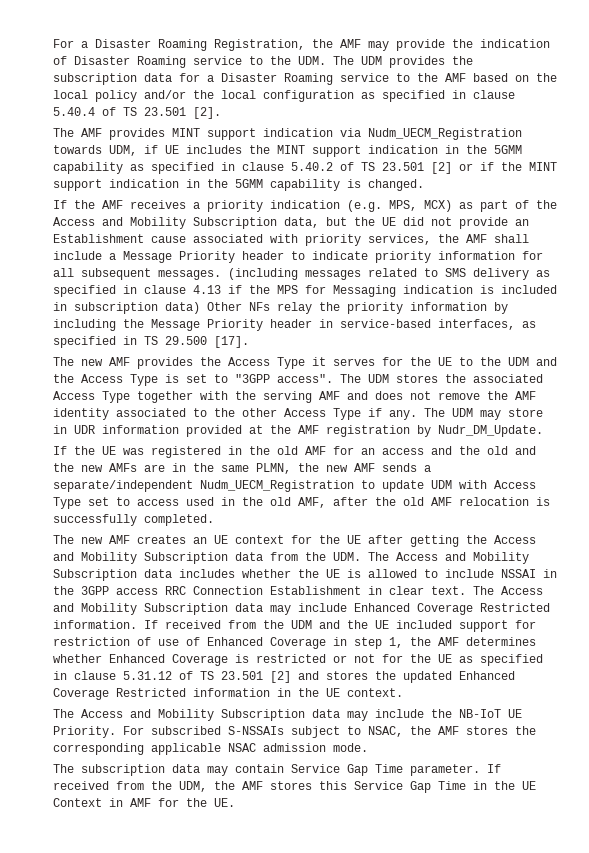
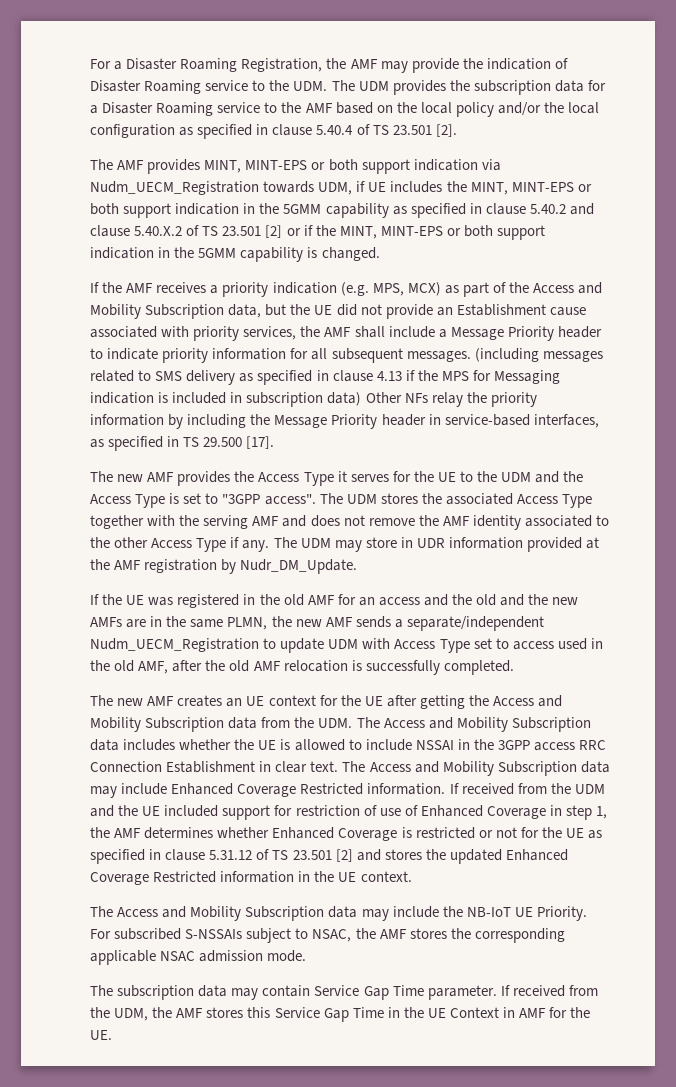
- The AMF provides MINT support indication via Nudm_UECM_Registration towards UDM, if UE includes the MINT support indication in the 5GMM capability as specified in clause 5.40.2 of TS 23.501 [2] or if the MINT support indication in the 5GMM capability is changed.
+ The AMF provides MINT, MINT-EPS or both support indication via Nudm_UECM_Registration towards UDM, if UE includes the MINT, MINT-EPS or both support indication in the 5GMM capability as specified in clause 5.40.2 and clause 5.40.X.2 of TS 23.501 [2] or if the MINT, MINT-EPS or both support indication in the 5GMM capability is changed.

